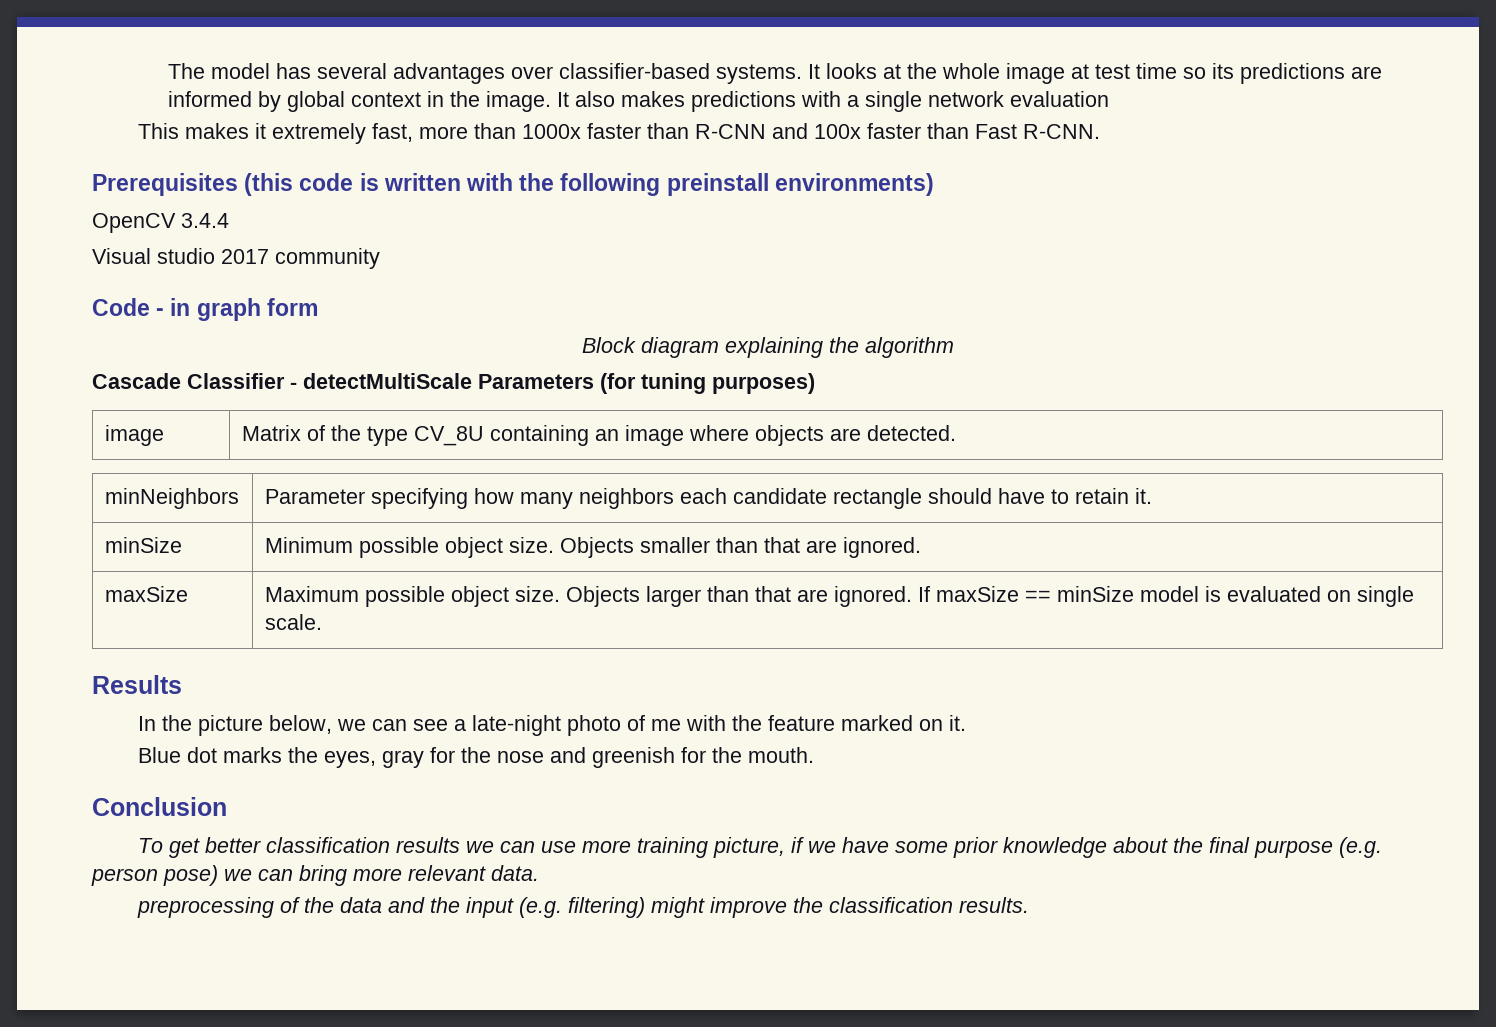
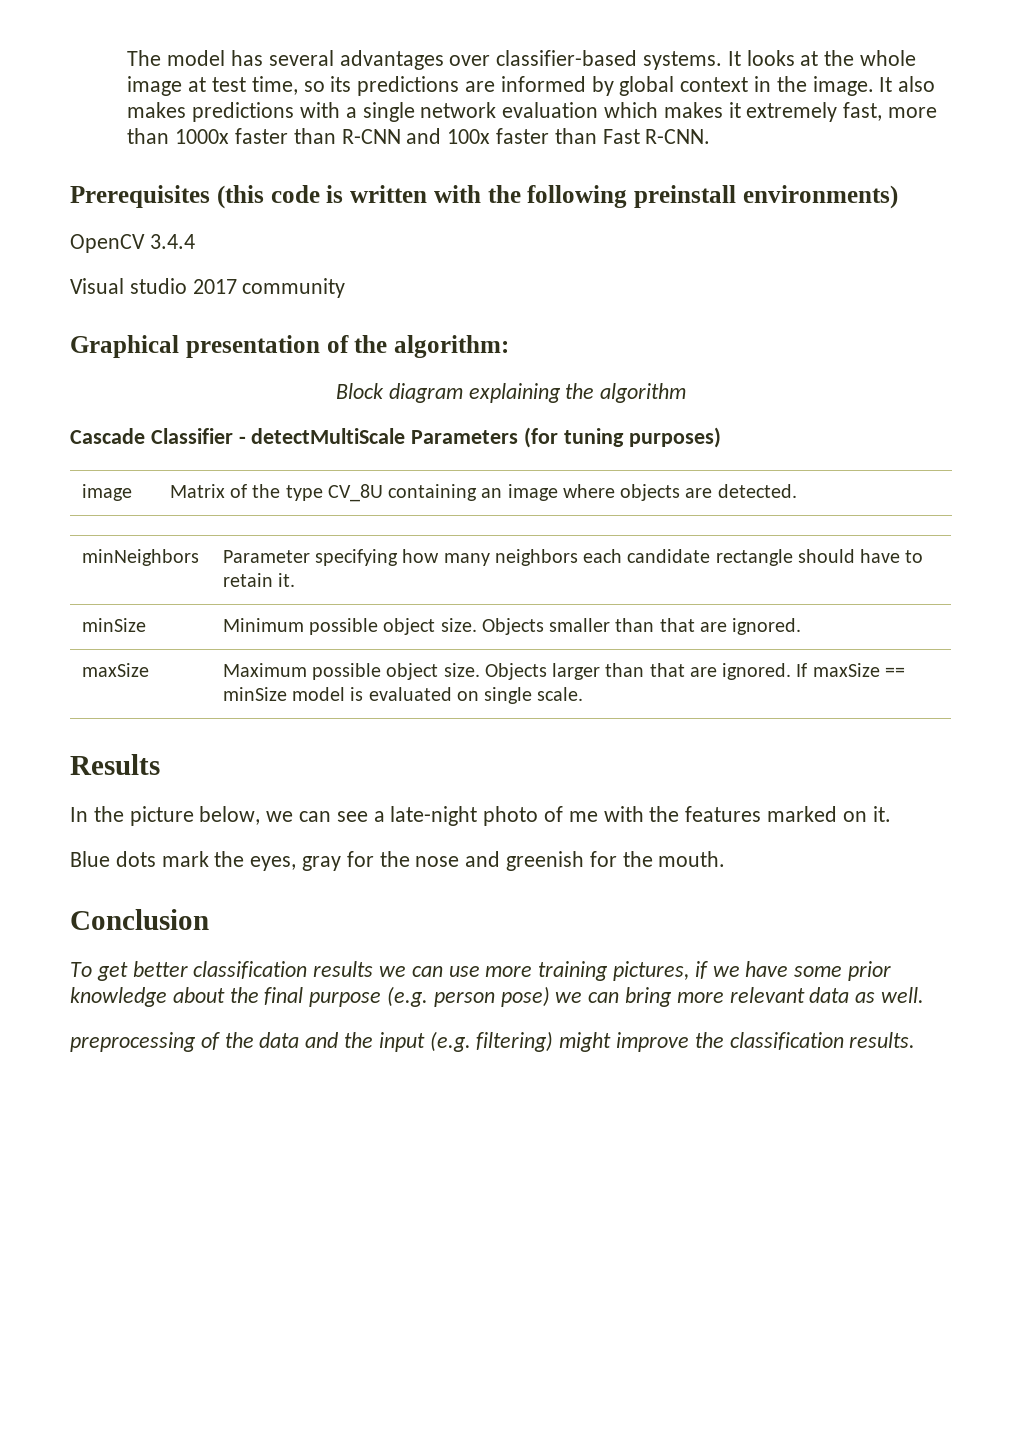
- It looks at the whole image at test time so its predictions are informed by global context in the image.
+ It looks at the whole image at test time, so its predictions are informed by global context in the image.
- It also makes predictions with a single network evaluation
- This makes it extremely fast, more than 1000x faster than R-CNN and 100x faster than Fast R-CNN.
+ It also makes predictions with a single network evaluation which makes it extremely fast, more than 1000x faster than R-CNN and 100x faster than Fast R-CNN.
- Code - in graph form
+ Graphical presentation of the algorithm:
- In the picture below, we can see a late-night photo of me with the feature marked on it.
+ In the picture below, we can see a late-night photo of me with the features marked on it.
- Blue dot marks the eyes, gray for the nose and greenish for the mouth.
+ Blue dots mark the eyes, gray for the nose and greenish for the mouth.
- To get better classification results we can use more training picture, if we have some prior knowledge about the final purpose (e.g. person pose) we can bring more relevant data.
+ To get better classification results we can use more training pictures, if we have some prior knowledge about the final purpose (e.g. person pose) we can bring more relevant data as well.

